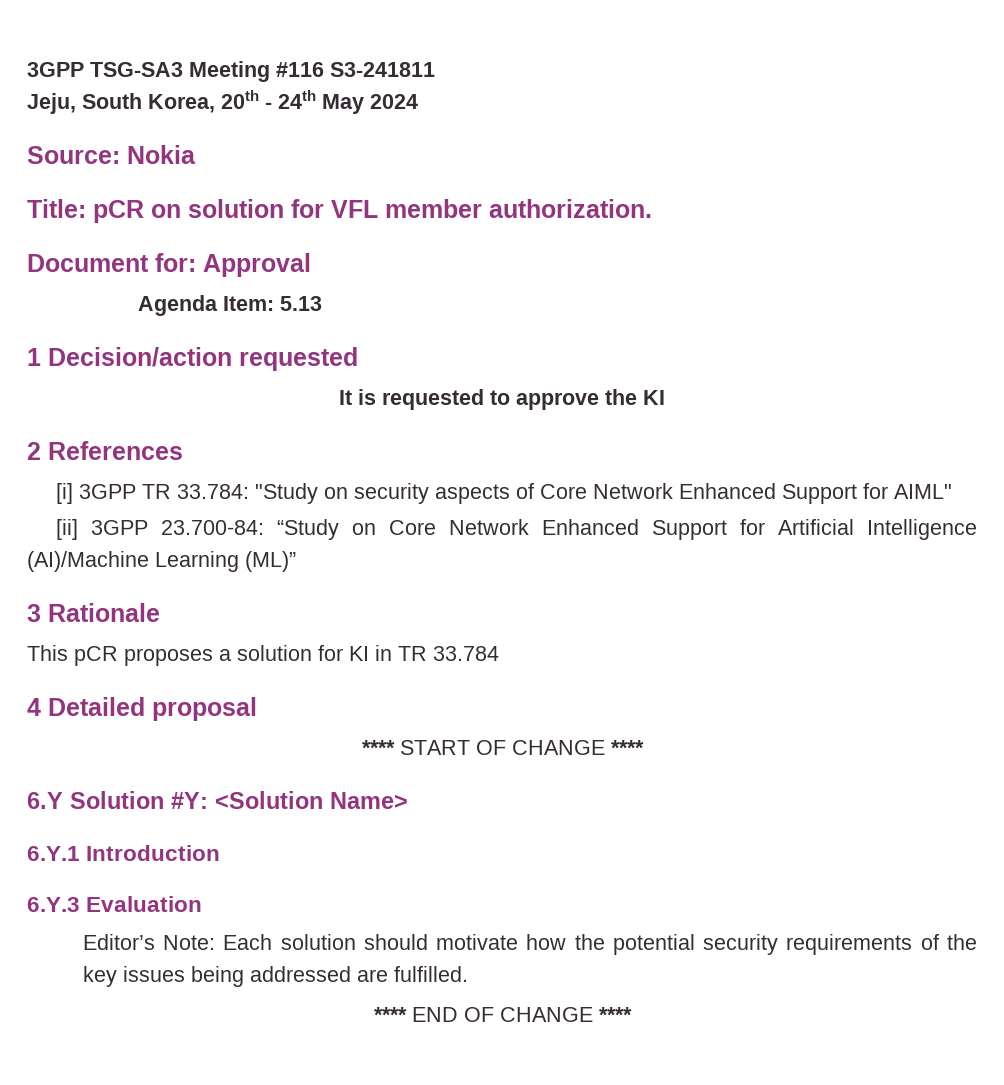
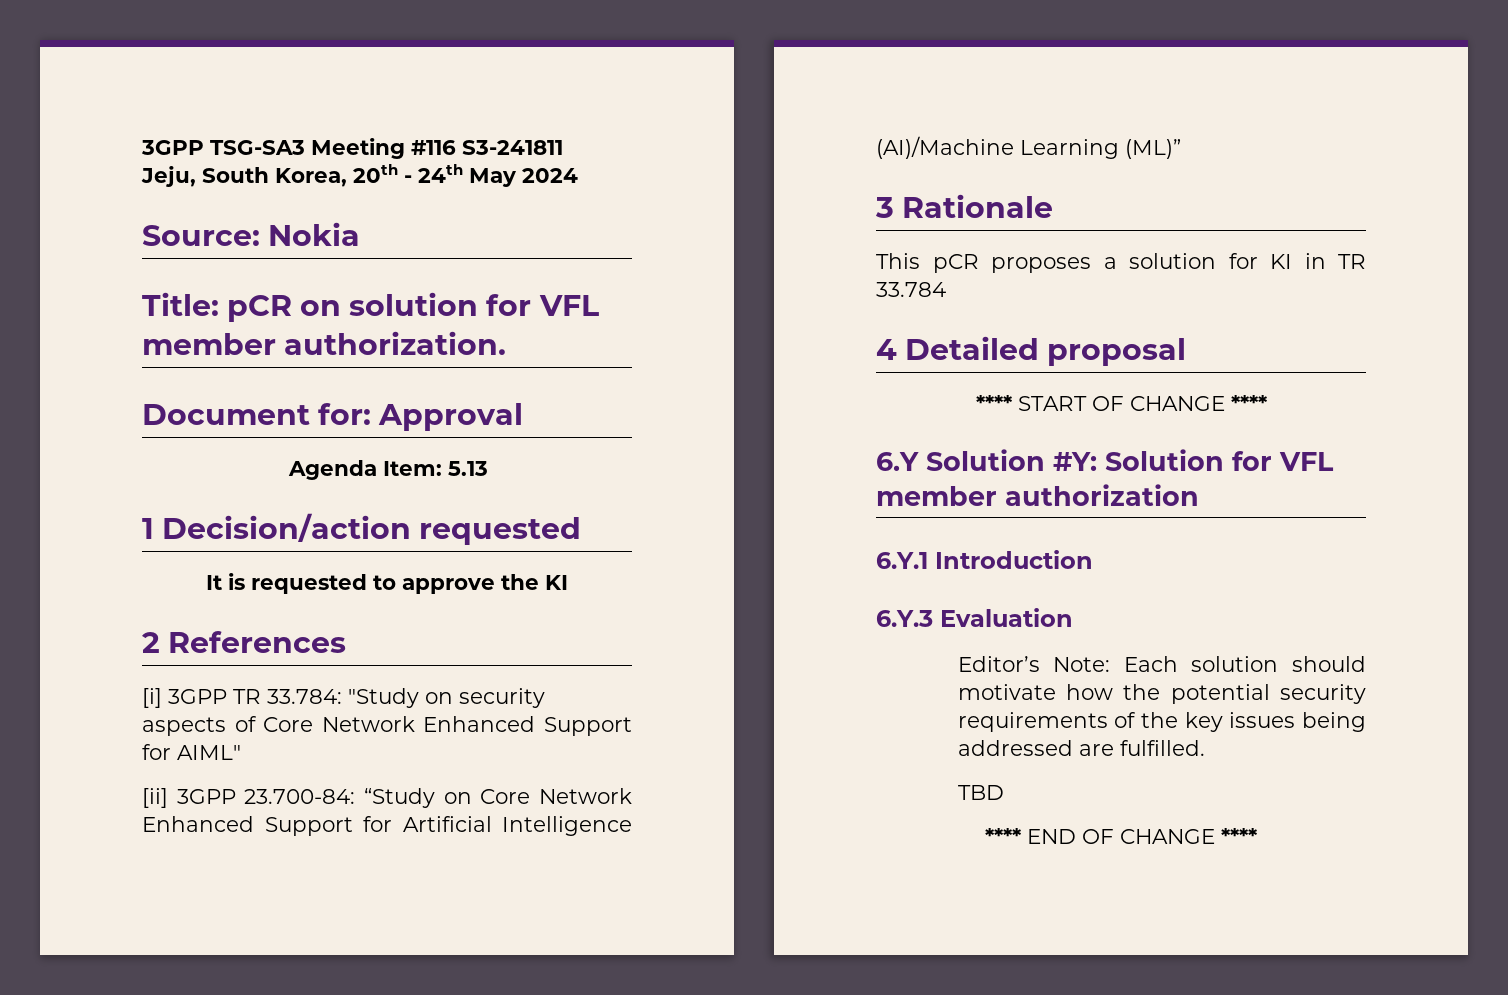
- 6.Y Solution #Y: <Solution Name>
+ 6.Y Solution #Y: Solution for VFL member authorization
+ TBD

